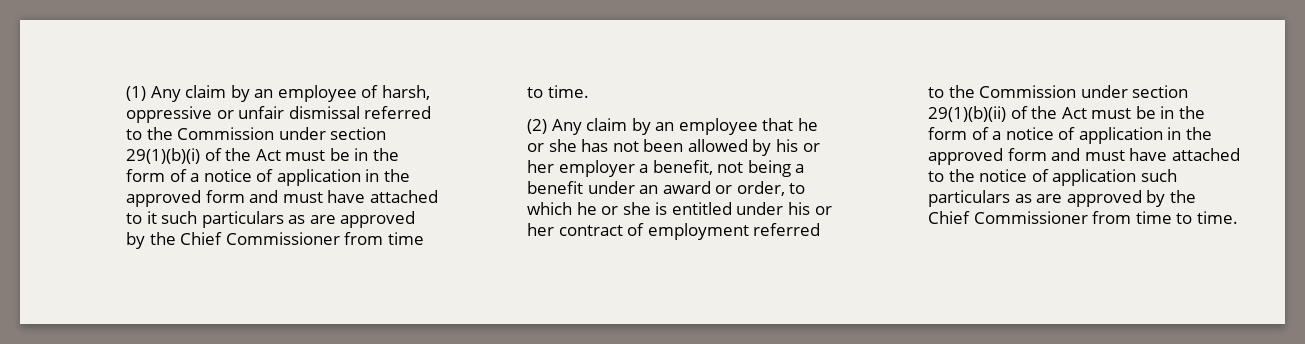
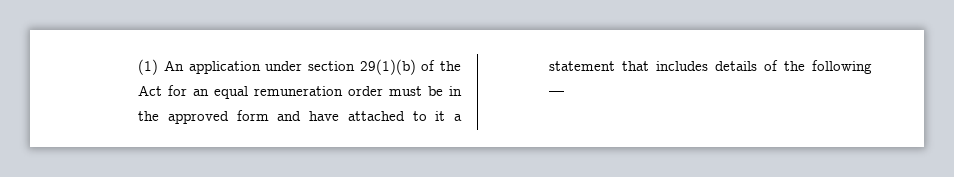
- (1) Any claim by an employee of harsh, oppressive or unfair dismissal referred to the Commission under section 29(1)(b)(i) of the Act must be in the form of a notice of application in the approved form and must have attached to it such particulars as are approved by the Chief Commissioner from time to time.
- (2) Any claim by an employee that he or she has not been allowed by his or her employer a benefit, not being a benefit under an award or order, to which he or she is entitled under his or her contract of employment referred to the Commission under section 29(1)(b)(ii) of the Act must be in the form of a notice of application in the approved form and must have attached to the notice of application such particulars as are approved by the Chief Commissioner from time to time.
+ (1) An application under section 29(1)(b) of the Act for an equal remuneration order must be in the approved form and have attached to it a statement that includes details of the following —

